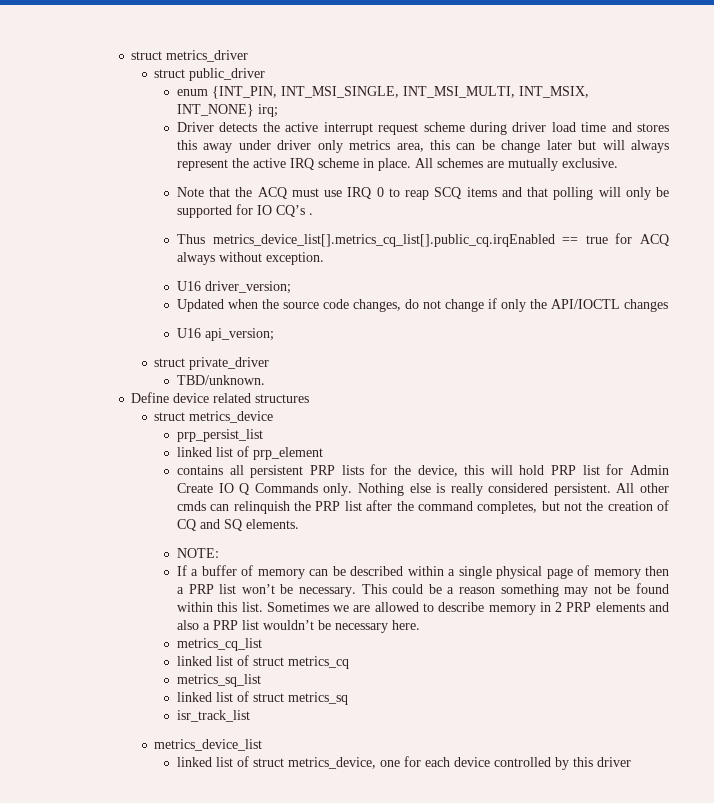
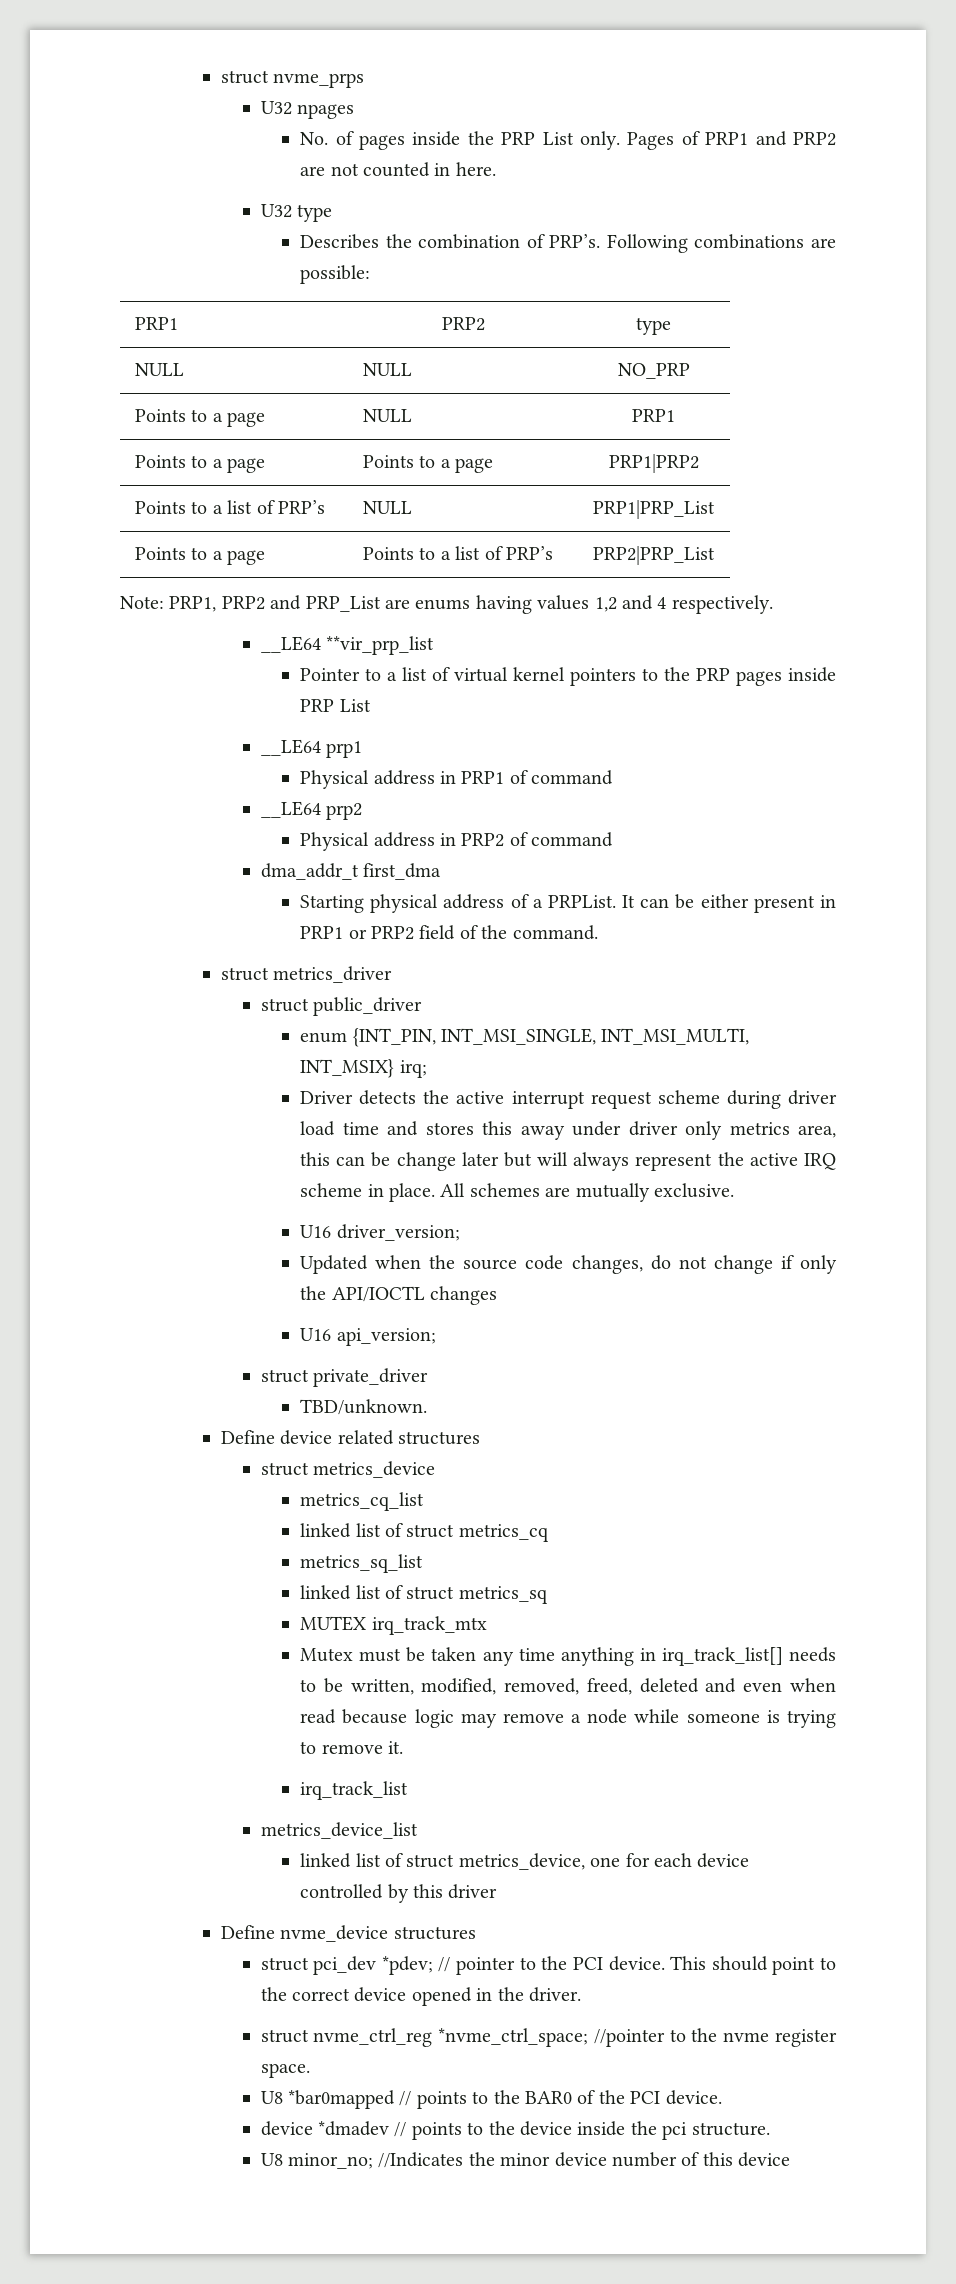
+ struct nvme_prps
+ U32 npages
+ No. of pages inside the PRP List only. Pages of PRP1 and PRP2 are not counted in here.
+ U32 type
+ Describes the combination of PRP’s. Following combinations are possible:
+ PRP1 | PRP2 | type
+ NULL | NULL | NO_PRP
+ Points to a page | NULL | PRP1
+ Points to a page | Points to a page | PRP1|PRP2
+ Points to a list of PRP’s | NULL | PRP1|PRP_List
+ Points to a page | Points to a list of PRP’s | PRP2|PRP_List
+ Note: PRP1, PRP2 and PRP_List are enums having values 1,2 and 4 respectively.
+ __LE64 **vir_prp_list
+ Pointer to a list of virtual kernel pointers to the PRP pages inside PRP List
+ __LE64 prp1
+ Physical address in PRP1 of command
+ __LE64 prp2
+ Physical address in PRP2 of command
+ dma_addr_t first_dma
+ Starting physical address of a PRPList. It can be either present in PRP1 or PRP2 field of the command.
- enum {INT_PIN, INT_MSI_SINGLE, INT_MSI_MULTI, INT_MSIX, INT_NONE} irq;
+ enum {INT_PIN, INT_MSI_SINGLE, INT_MSI_MULTI, INT_MSIX} irq;
- Note that the ACQ must use IRQ 0 to reap SCQ items and that polling will only be supported for IO CQ’s .
- Thus metrics_device_list[].metrics_cq_list[].public_cq.irqEnabled == true for ACQ always without exception.
- prp_persist_list
- linked list of prp_element
- contains all persistent PRP lists for the device, this will hold PRP list for Admin Create IO Q Commands only. Nothing else is really considered persistent. All other cmds can relinquish the PRP list after the command completes, but not the creation of CQ and SQ elements.
- NOTE:
- If a buffer of memory can be described within a single physical page of memory then a PRP list won’t be necessary. This could be a reason something may not be found within this list. Sometimes we are allowed to describe memory in 2 PRP elements and also a PRP list wouldn’t be necessary here.
- isr_track_list
+ MUTEX irq_track_mtx
+ Mutex must be taken any time anything in irq_track_list[] needs to be written, modified, removed, freed, deleted and even when read because logic may remove a node while someone is trying to remove it.
+ irq_track_list
+ Define nvme_device structures
+ struct pci_dev *pdev; // pointer to the PCI device. This should point to the correct device opened in the driver.
+ struct nvme_ctrl_reg *nvme_ctrl_space; //pointer to the nvme register space.
+ U8 *bar0mapped // points to the BAR0 of the PCI device.
+ device *dmadev // points to the device inside the pci structure.
+ U8 minor_no; //Indicates the minor device number of this device

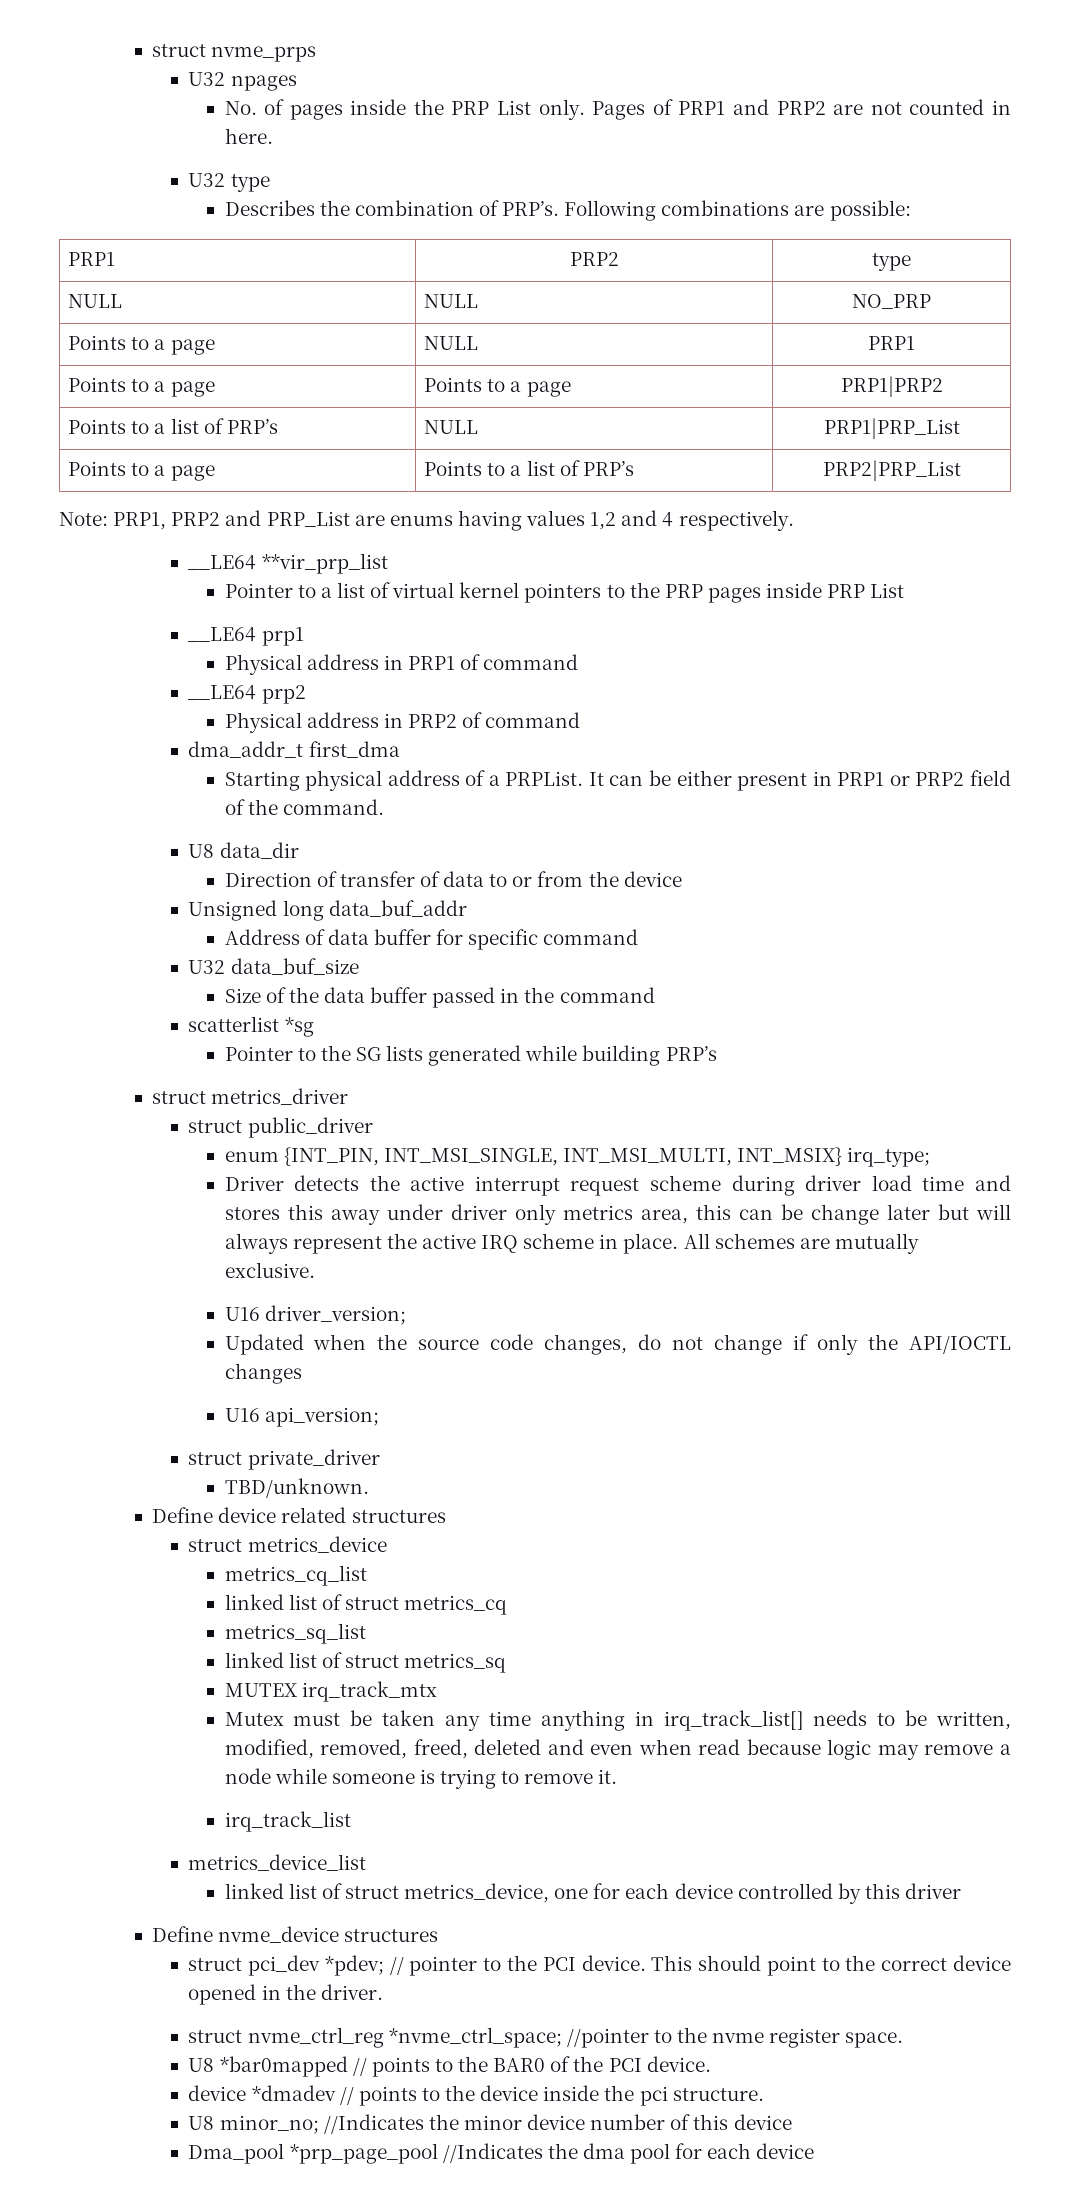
+ U8 data_dir
+ Direction of transfer of data to or from the device
+ Unsigned long data_buf_addr
+ Address of data buffer for specific command
+ U32 data_buf_size
+ Size of the data buffer passed in the command
+ scatterlist *sg
+ Pointer to the SG lists generated while building PRP’s
- enum {INT_PIN, INT_MSI_SINGLE, INT_MSI_MULTI, INT_MSIX} irq;
+ enum {INT_PIN, INT_MSI_SINGLE, INT_MSI_MULTI, INT_MSIX} irq_type;
+ Dma_pool *prp_page_pool //Indicates the dma pool for each device

